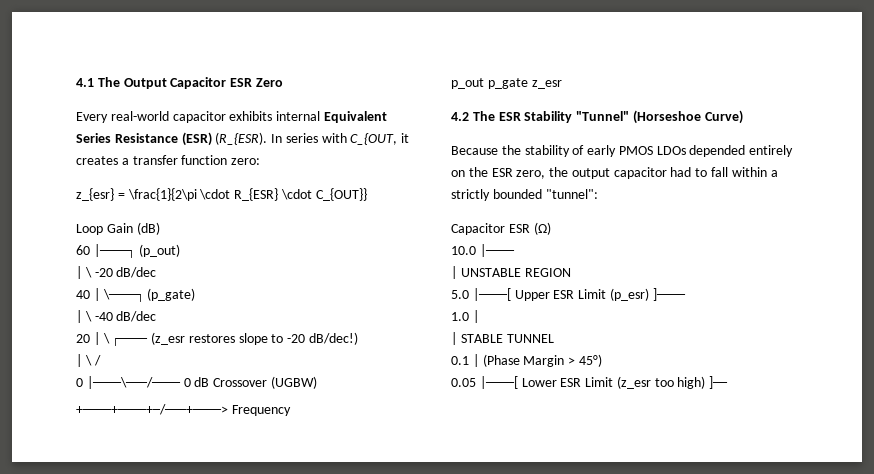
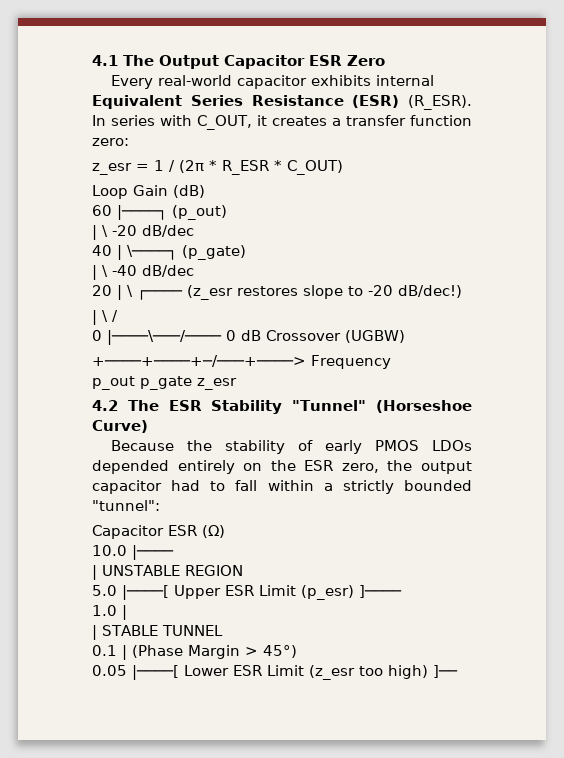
- Every real-world capacitor exhibits internal Equivalent Series Resistance (ESR) (R_{ESR).
+ Every real-world capacitor exhibits internal Equivalent Series Resistance (ESR) (R_ESR).
- In series with C_{OUT, it creates a transfer function zero:
+ In series with C_OUT, it creates a transfer function zero:
- z_{esr} = \frac{1}{2\pi \cdot R_{ESR} \cdot C_{OUT}}
+ z_esr = 1 / (2π * R_ESR * C_OUT)

